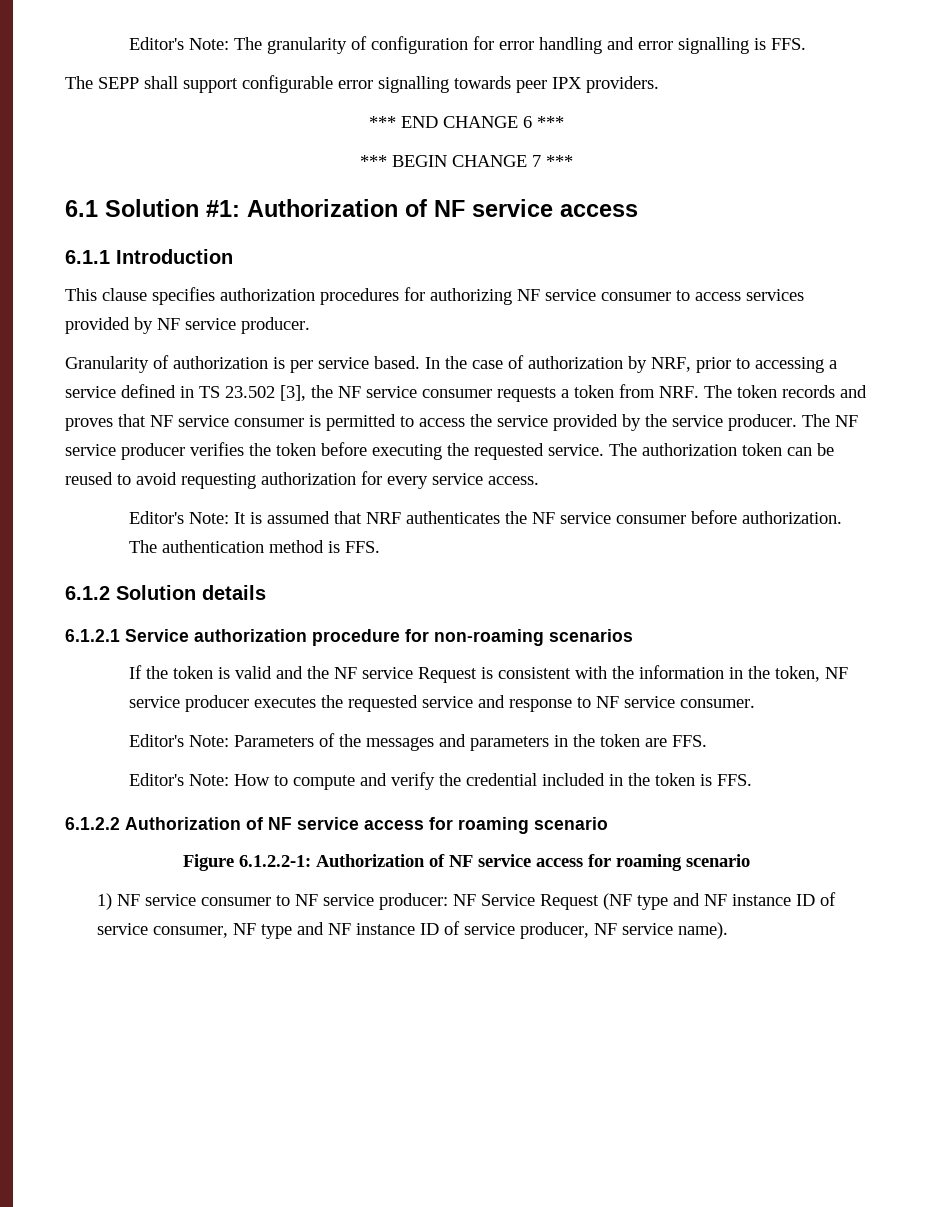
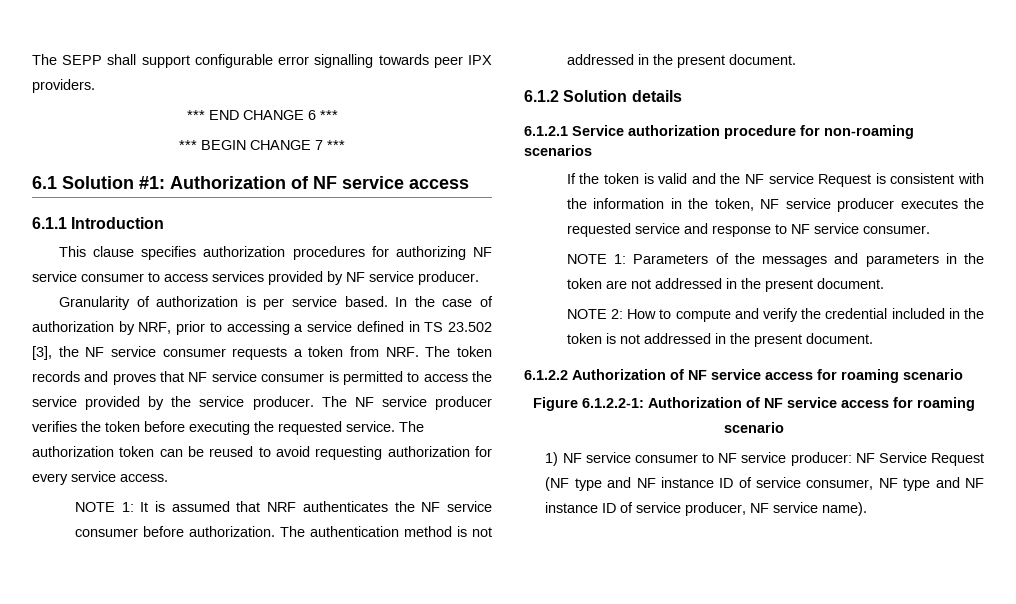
- Editor's Note: The granularity of configuration for error handling and error signalling is FFS.
- Editor's Note: It is assumed that NRF authenticates the NF service consumer before authorization.
+ NOTE 1: It is assumed that NRF authenticates the NF service consumer before authorization.
- The authentication method is FFS.
+ The authentication method is not addressed in the present document.
- Editor's Note: Parameters of the messages and parameters in the token are FFS.
- Editor's Note: How to compute and verify the credential included in the token is FFS.
+ NOTE 1: Parameters of the messages and parameters in the token are not addressed in the present document.
+ NOTE 2: How to compute and verify the credential included in the token is not addressed in the present document.

